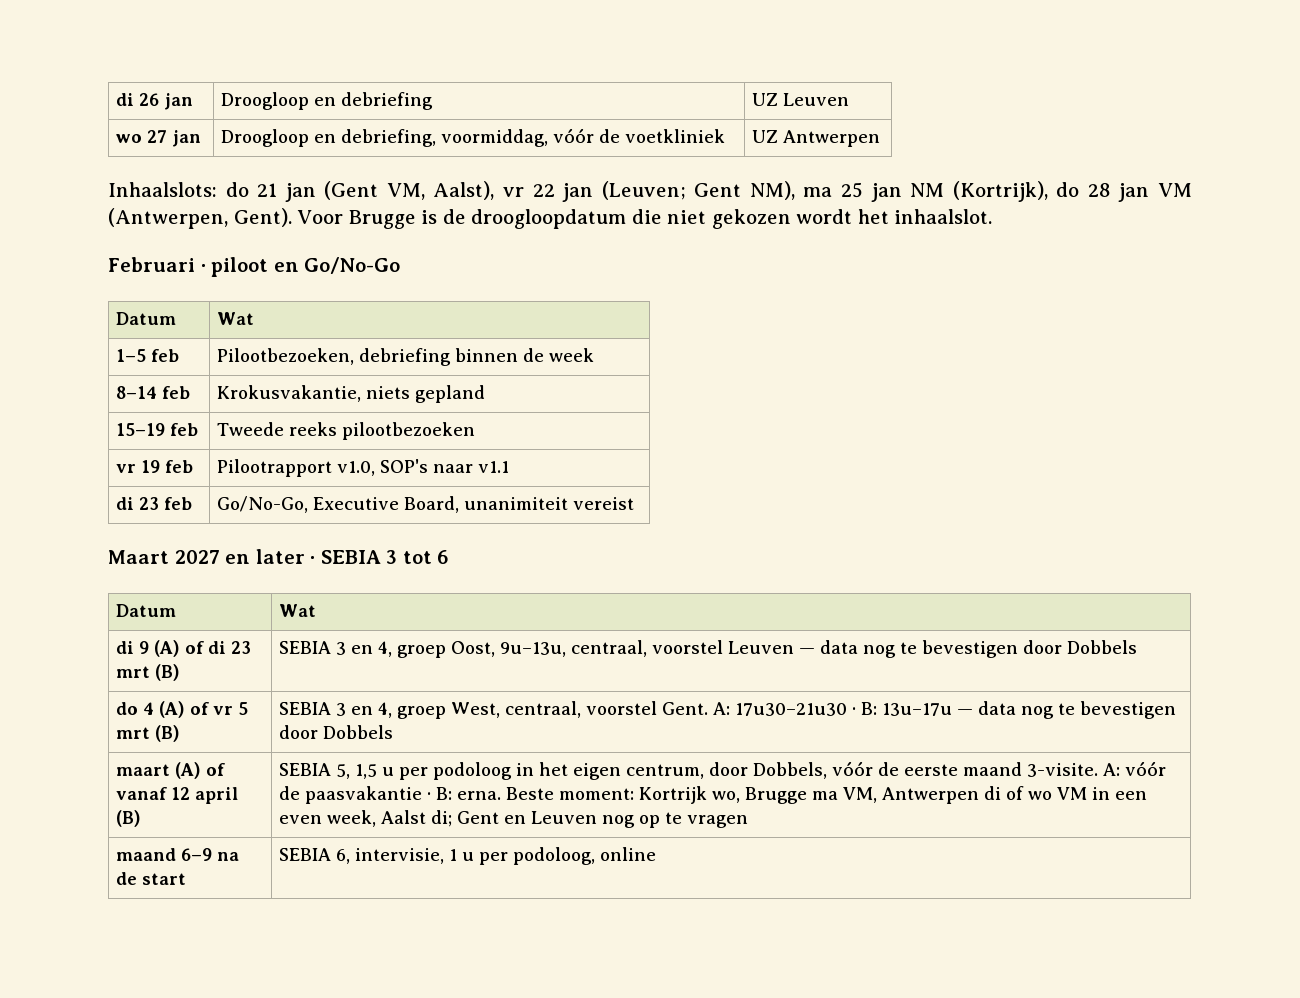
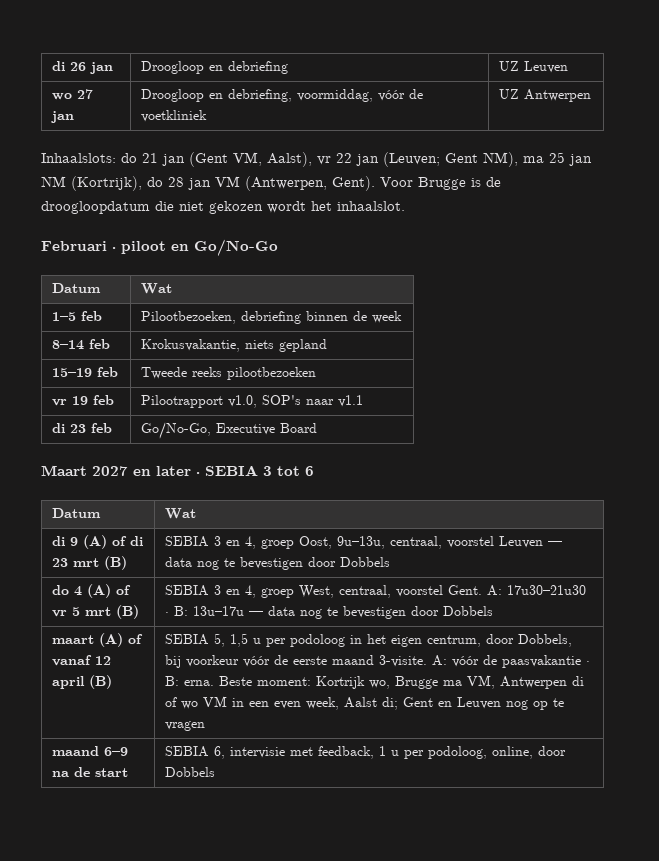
- di 23 feb | Go/No-Go, Executive Board, unanimiteit vereist
+ di 23 feb | Go/No-Go, Executive Board
- SEBIA 5, 1,5 u per podoloog in het eigen centrum, door Dobbels, vóór de eerste maand 3-visite.
+ SEBIA 5, 1,5 u per podoloog in het eigen centrum, door Dobbels, bij voorkeur vóór de eerste maand 3-visite.
- maand 6–9 na de start | SEBIA 6, intervisie, 1 u per podoloog, online
+ maand 6–9 na de start | SEBIA 6, intervisie met feedback, 1 u per podoloog, online, door Dobbels

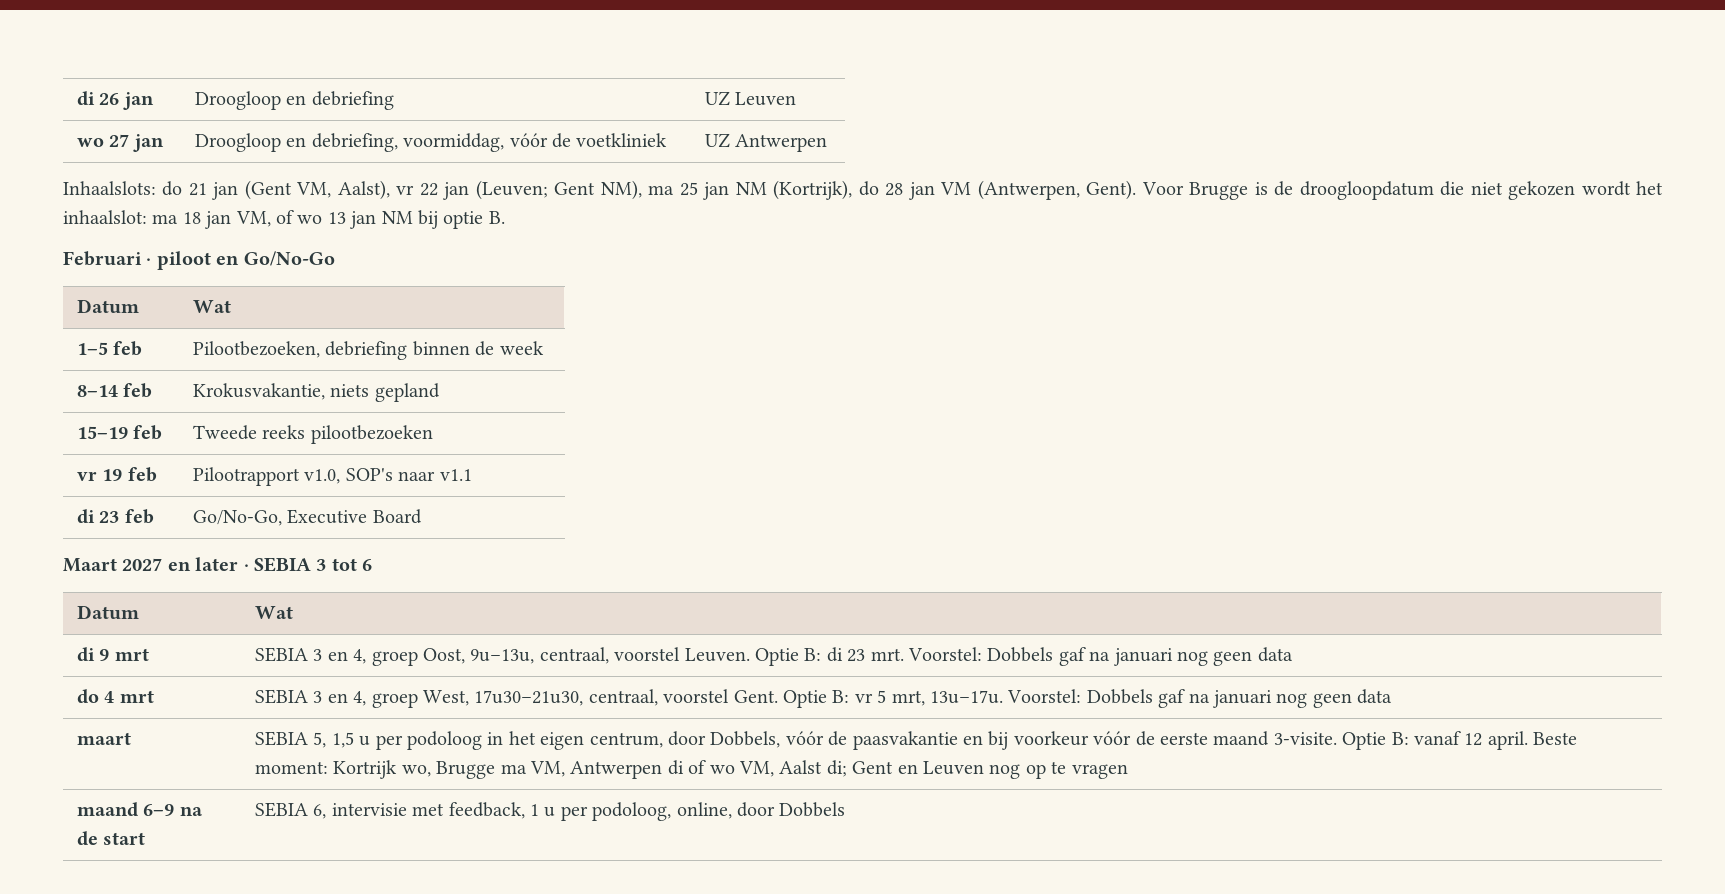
- Voor Brugge is de droogloopdatum die niet gekozen wordt het inhaalslot.
+ Voor Brugge is de droogloopdatum die niet gekozen wordt het inhaalslot: ma 18 jan VM, of wo 13 jan NM bij optie B.
- di 9 (A) of di 23 mrt (B) | SEBIA 3 en 4, groep Oost, 9u–13u, centraal, voorstel Leuven — data nog te bevestigen door Dobbels
- do 4 (A) of vr 5 mrt (B) | SEBIA 3 en 4, groep West, centraal, voorstel Gent. A: 17u30–21u30 · B: 13u–17u — data nog te bevestigen door Dobbels
- maart (A) of vanaf 12 april (B)
+ di 9 mrt | SEBIA 3 en 4, groep Oost, 9u–13u, centraal, voorstel Leuven. Optie B: di 23 mrt. Voorstel: Dobbels gaf na januari nog geen data
+ do 4 mrt | SEBIA 3 en 4, groep West, 17u30–21u30, centraal, voorstel Gent. Optie B: vr 5 mrt, 13u–17u. Voorstel: Dobbels gaf na januari nog geen data
+ maart
- SEBIA 5, 1,5 u per podoloog in het eigen centrum, door Dobbels, bij voorkeur vóór de eerste maand 3-visite.
+ SEBIA 5, 1,5 u per podoloog in het eigen centrum, door Dobbels, vóór de paasvakantie en bij voorkeur vóór de eerste maand 3-visite.
- A: vóór de paasvakantie · B: erna.
+ Optie B: vanaf 12 april.
- Beste moment: Kortrijk wo, Brugge ma VM, Antwerpen di of wo VM in een even week, Aalst di; Gent en Leuven nog op te vragen
+ Beste moment: Kortrijk wo, Brugge ma VM, Antwerpen di of wo VM, Aalst di; Gent en Leuven nog op te vragen

